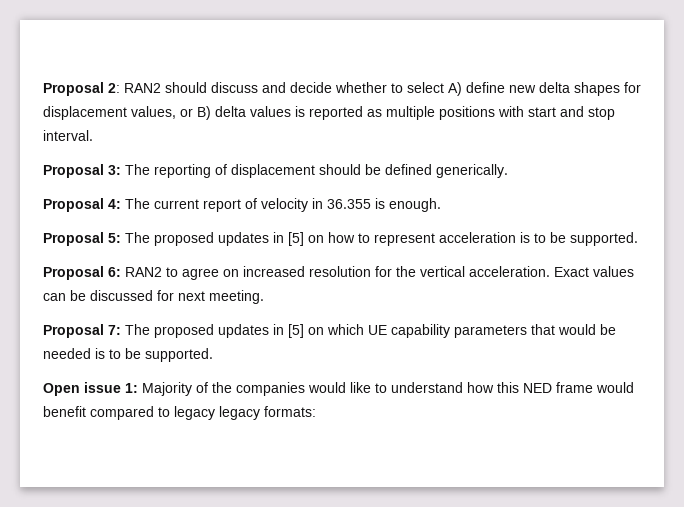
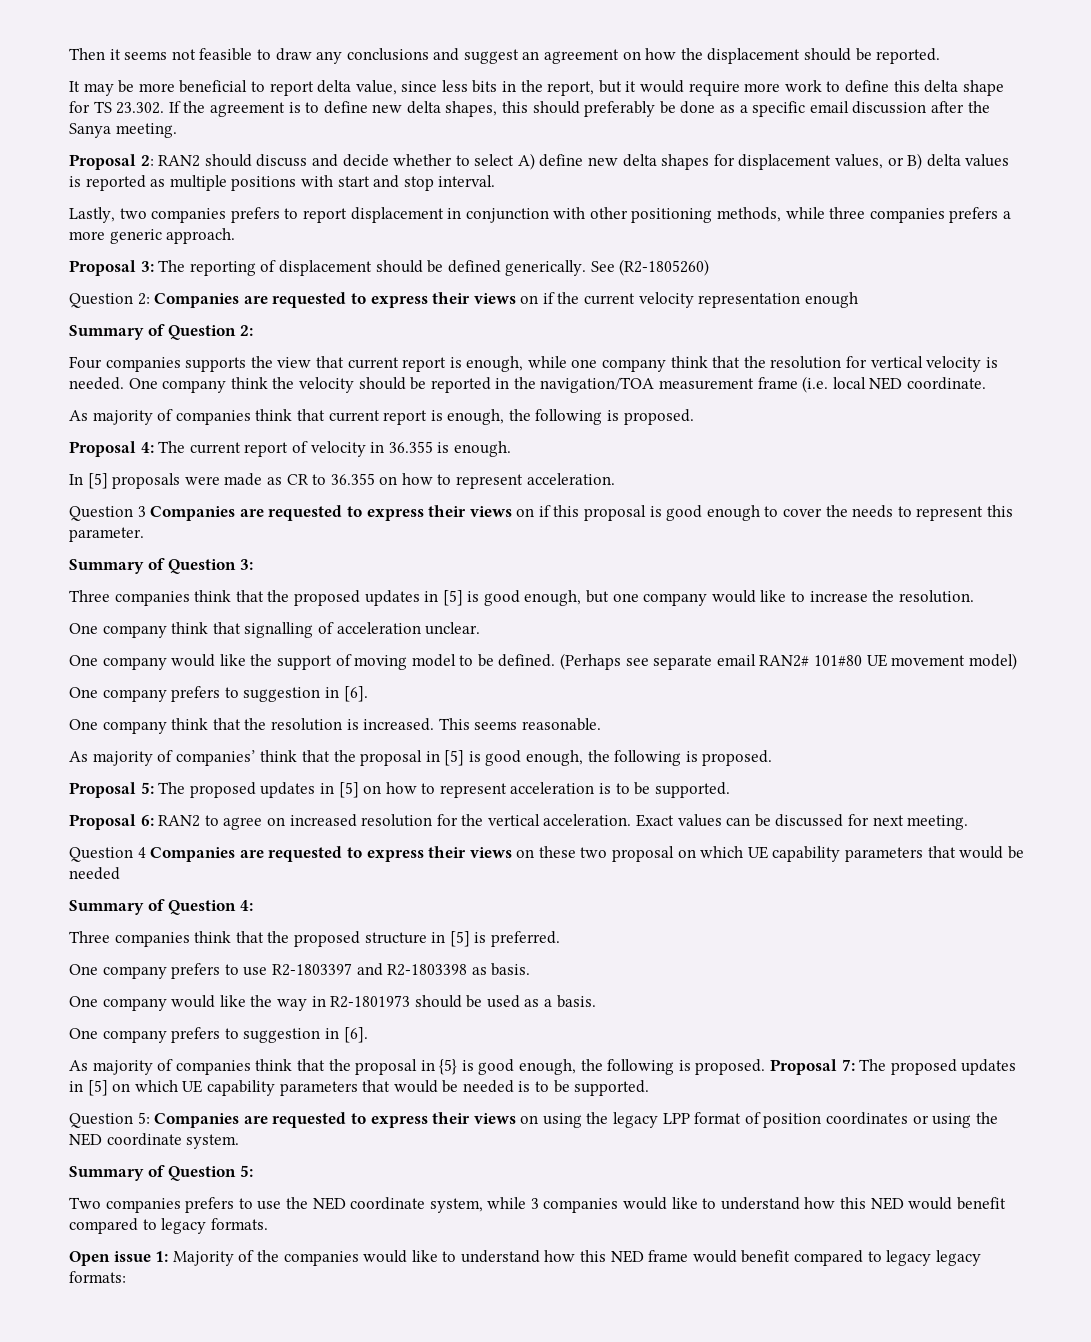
+ Then it seems not feasible to draw any conclusions and suggest an agreement on how the displacement should be reported.
+ It may be more beneficial to report delta value, since less bits in the report, but it would require more work to define this delta shape for TS 23.302. If the agreement is to define new delta shapes, this should preferably be done as a specific email discussion after the Sanya meeting.
+ Lastly, two companies prefers to report displacement in conjunction with other positioning methods, while three companies prefers a more generic approach.
+ See (R2-1805260)
+ Question 2: Companies are requested to express their views on if the current velocity representation enough
+ Summary of Question 2:
+ Four companies supports the view that current report is enough, while one company think that the resolution for vertical velocity is needed. One company think the velocity should be reported in the navigation/TOA measurement frame (i.e. local NED coordinate.
+ As majority of companies think that current report is enough, the following is proposed.
+ In [5] proposals were made as CR to 36.355 on how to represent acceleration.
+ Question 3 Companies are requested to express their views on if this proposal is good enough to cover the needs to represent this parameter.
+ Summary of Question 3:
+ Three companies think that the proposed updates in [5] is good enough, but one company would like to increase the resolution.
+ One company think that signalling of acceleration unclear.
+ One company would like the support of moving model to be defined. (Perhaps see separate email RAN2# 101#80 UE movement model)
+ One company prefers to suggestion in [6].
+ One company think that the resolution is increased. This seems reasonable.
+ As majority of companies’ think that the proposal in [5] is good enough, the following is proposed.
+ Question 4 Companies are requested to express their views on these two proposal on which UE capability parameters that would be needed
+ Summary of Question 4:
+ Three companies think that the proposed structure in [5] is preferred.
+ One company prefers to use R2-1803397 and R2-1803398 as basis.
+ One company would like the way in R2-1801973 should be used as a basis.
+ One company prefers to suggestion in [6].
+ As majority of companies think that the proposal in {5} is good enough, the following is proposed.
+ Question 5: Companies are requested to express their views on using the legacy LPP format of position coordinates or using the NED coordinate system.
+ Summary of Question 5:
+ Two companies prefers to use the NED coordinate system, while 3 companies would like to understand how this NED would benefit compared to legacy formats.

